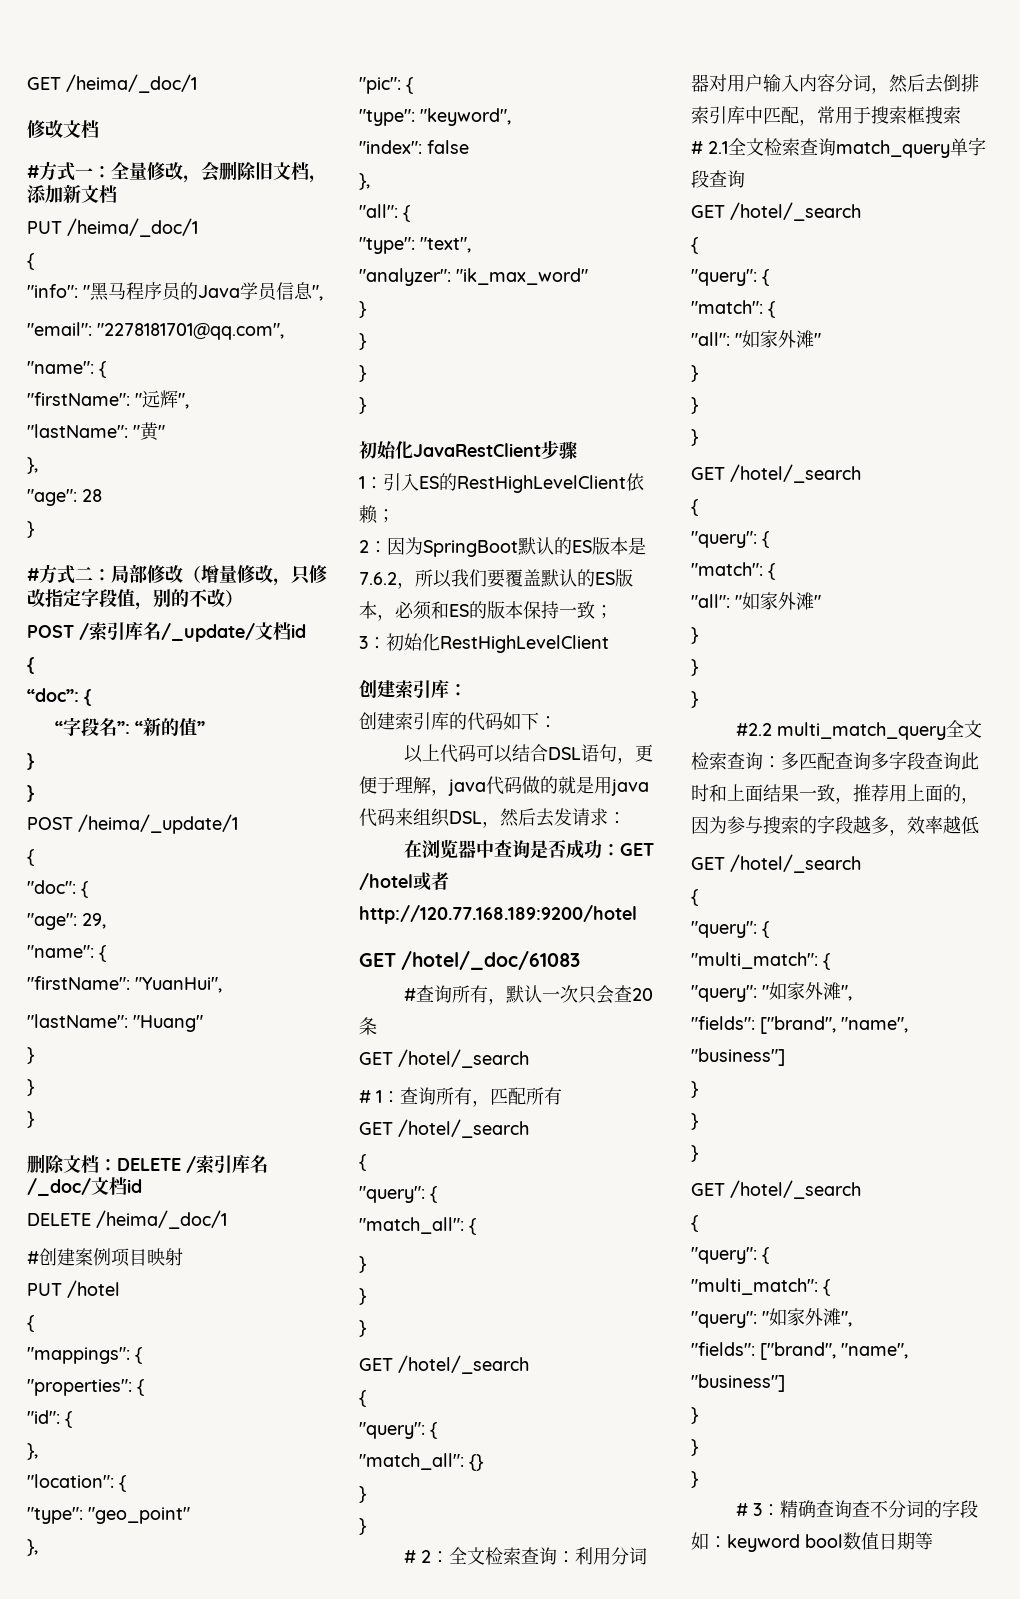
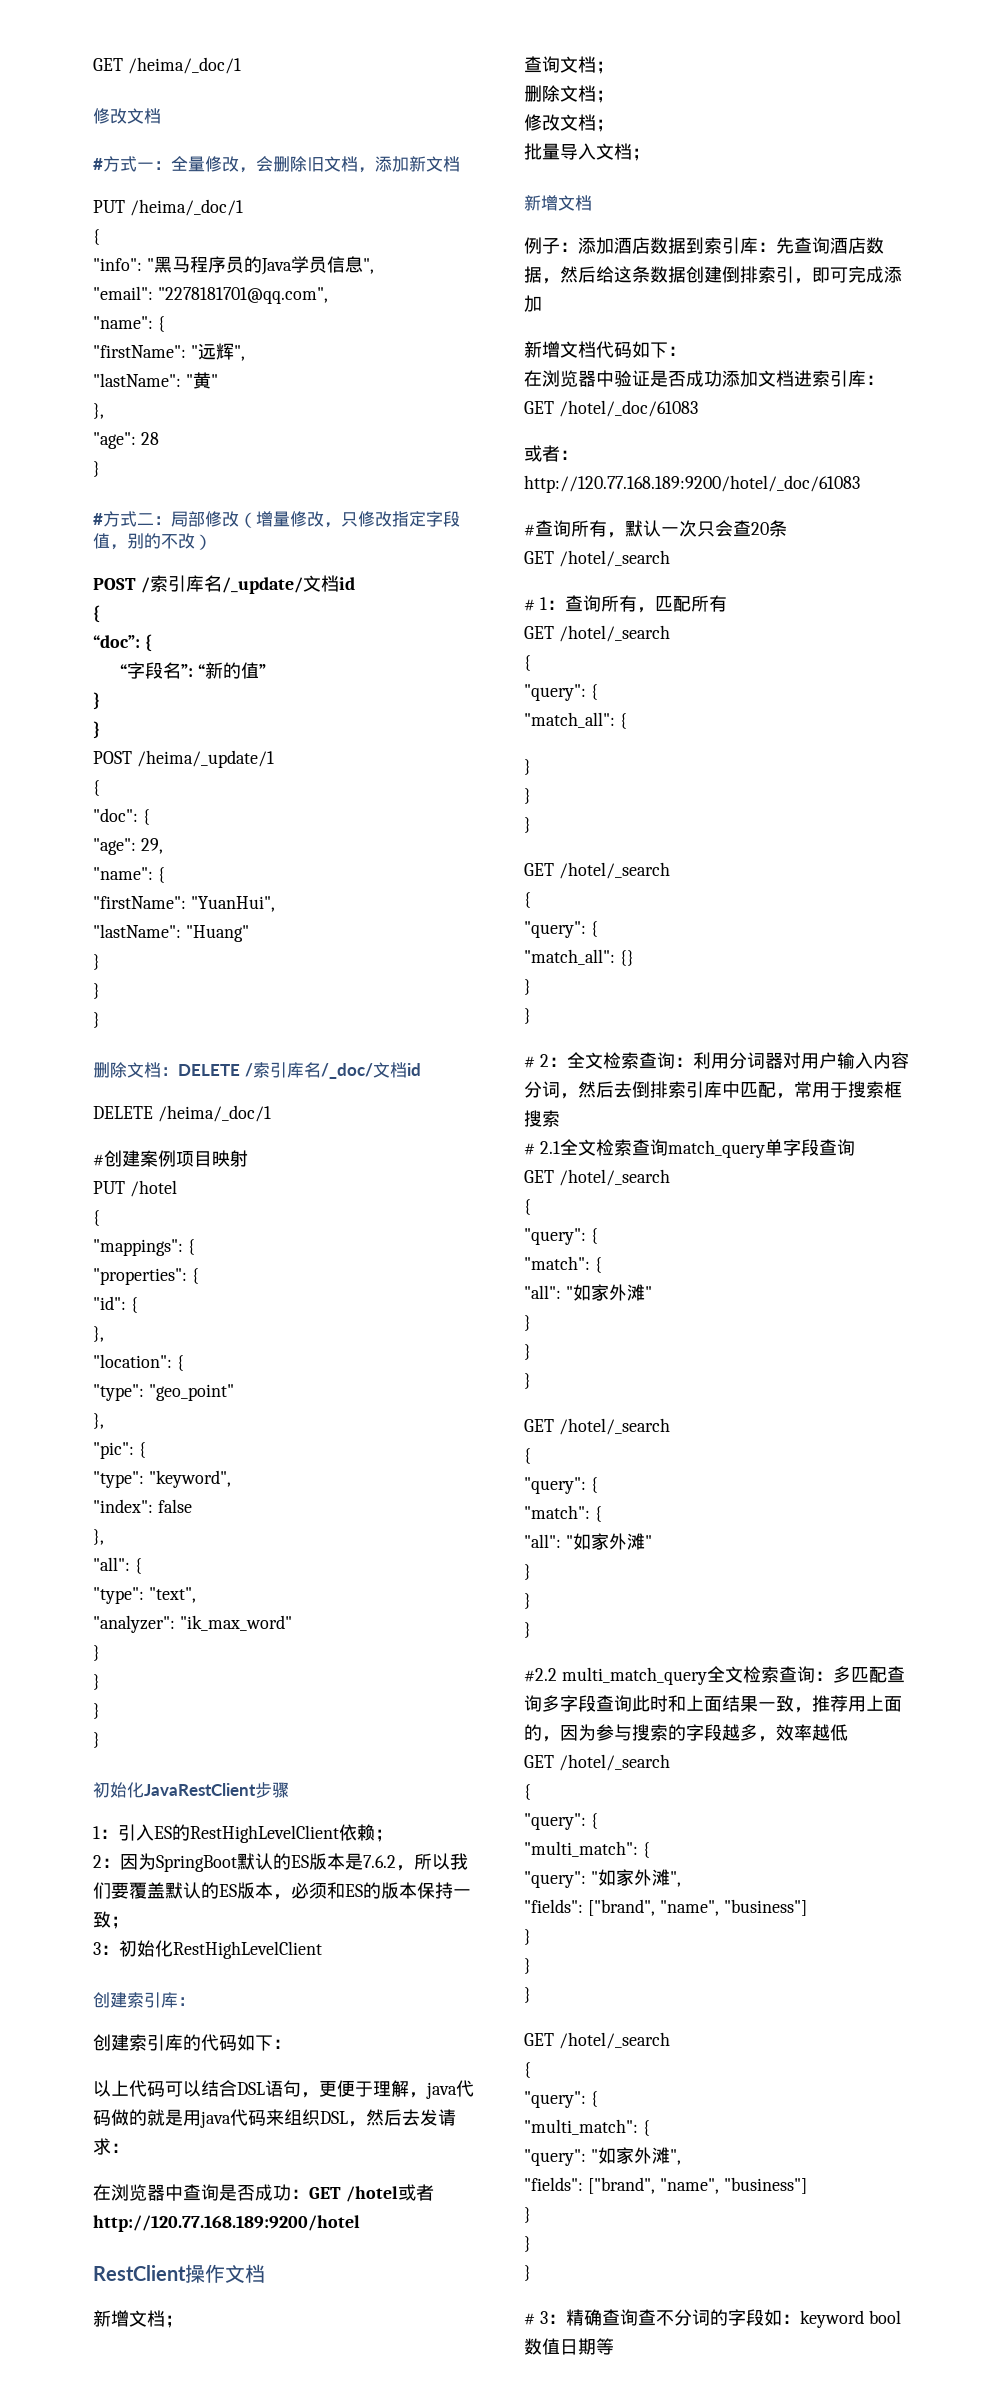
- GET /hotel/_doc/61083
+ RestClient操作文档
+ 新增文档；
+ 查询文档；
+ 删除文档；
+ 修改文档；
+ 批量导入文档；
+ 新增文档
+ 例子：添加酒店数据到索引库：先查询酒店数据，然后给这条数据创建倒排索引，即可完成添加
+ 新增文档代码如下：
+ 在浏览器中验证是否成功添加文档进索引库：GET /hotel/_doc/61083
+ 或者：http://120.77.168.189:9200/hotel/_doc/61083

